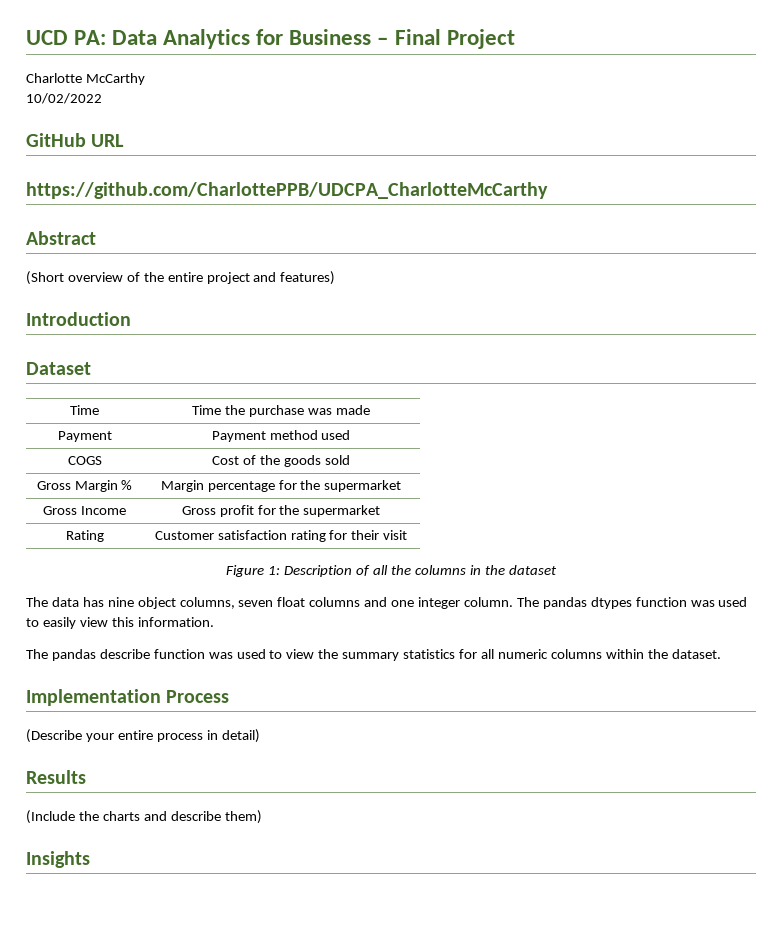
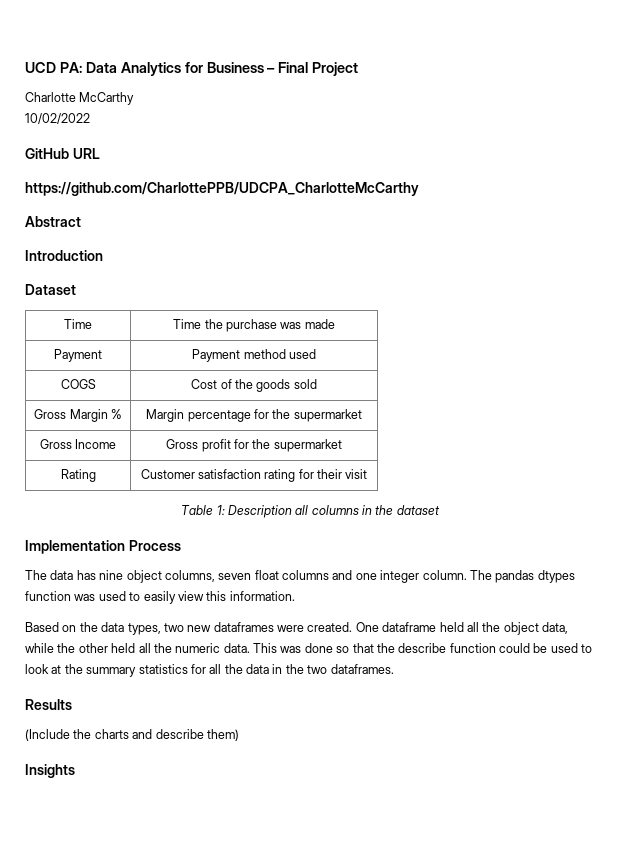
- (Short overview of the entire project and features)
- Figure 1: Description of all the columns in the dataset
+ Table 1: Description all columns in the dataset
+ Implementation Process
- The pandas describe function was used to view the summary statistics for all numeric columns within the dataset.
- Implementation Process
- (Describe your entire process in detail)
+ Based on the data types, two new dataframes were created. One dataframe held all the object data, while the other held all the numeric data. This was done so that the describe function could be used to look at the summary statistics for all the data in the two dataframes.

